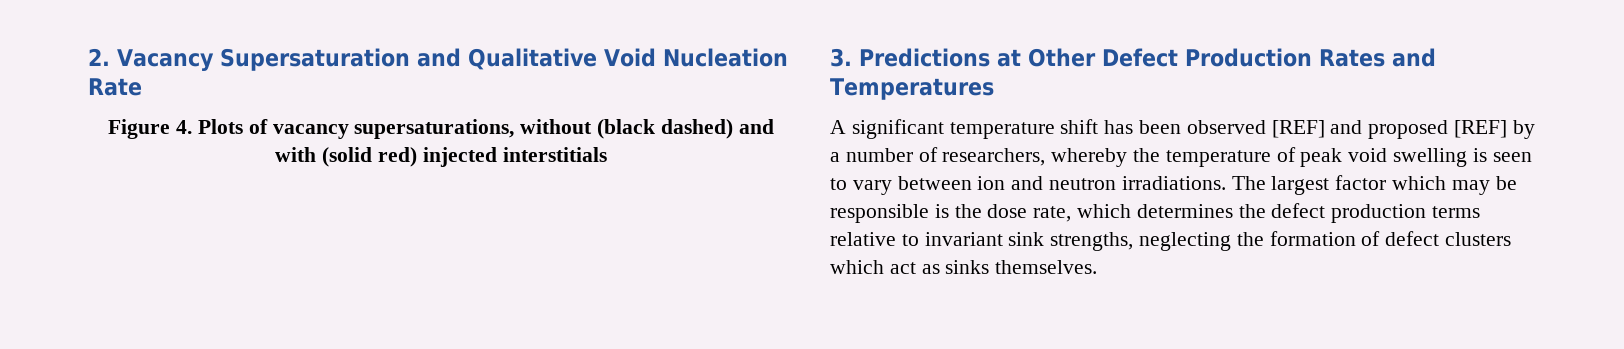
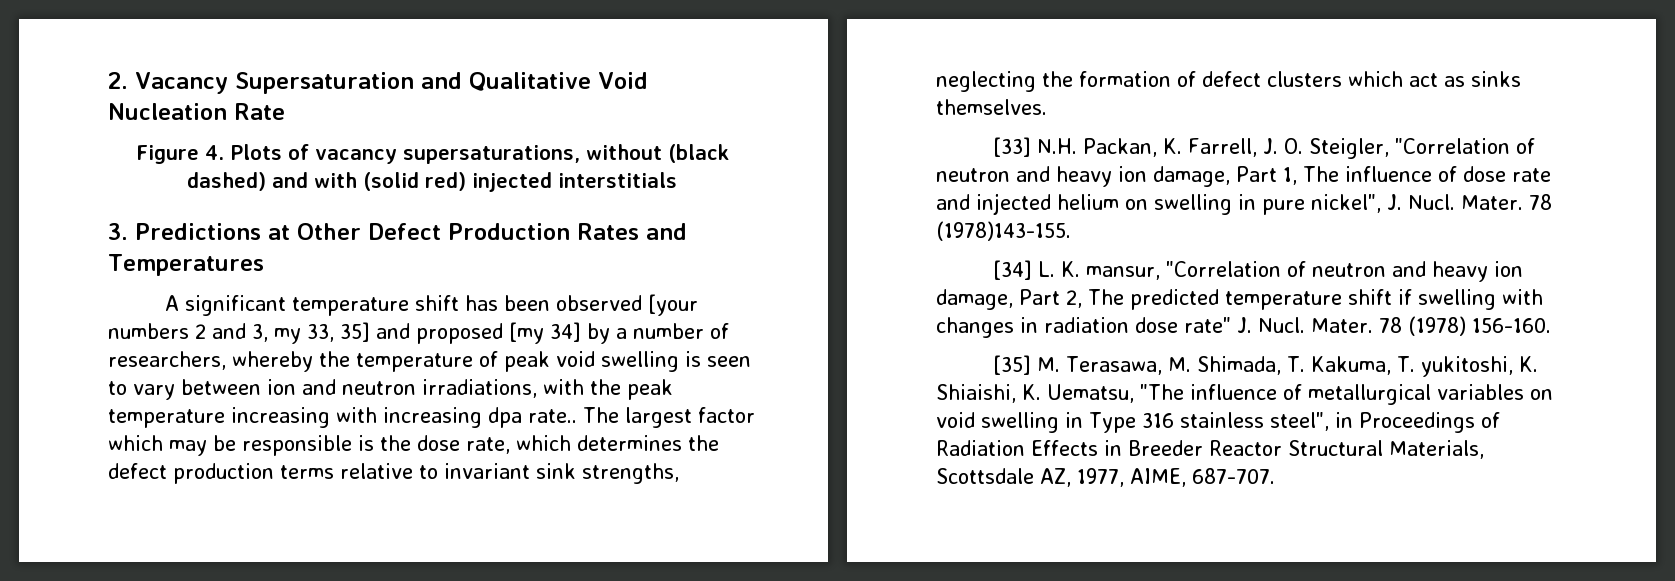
- A significant temperature shift has been observed [REF] and proposed [REF] by a number of researchers, whereby the temperature of peak void swelling is seen to vary between ion and neutron irradiations.
+ A significant temperature shift has been observed [your numbers 2 and 3, my 33, 35] and proposed [my 34] by a number of researchers, whereby the temperature of peak void swelling is seen to vary between ion and neutron irradiations, with the peak temperature increasing with increasing dpa rate..
+ [33] N.H. Packan, K. Farrell, J. O. Steigler, "Correlation of neutron and heavy ion damage, Part 1, The influence of dose rate and injected helium on swelling in pure nickel", J. Nucl. Mater. 78 (1978)143-155.
+ [34] L. K. mansur, "Correlation of neutron and heavy ion damage, Part 2, The predicted temperature shift if swelling with changes in radiation dose rate" J. Nucl. Mater. 78 (1978) 156-160.
+ [35] M. Terasawa, M. Shimada, T. Kakuma, T. yukitoshi, K. Shiaishi, K. Uematsu, "The influence of metallurgical variables on void swelling in Type 316 stainless steel", in Proceedings of Radiation Effects in Breeder Reactor Structural Materials, Scottsdale AZ, 1977, AIME, 687-707.

